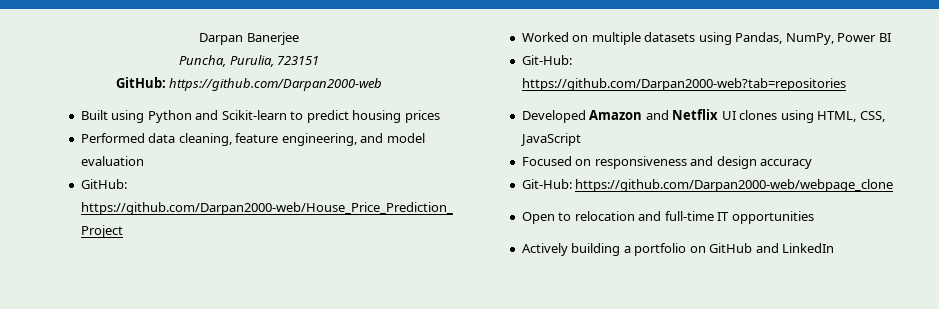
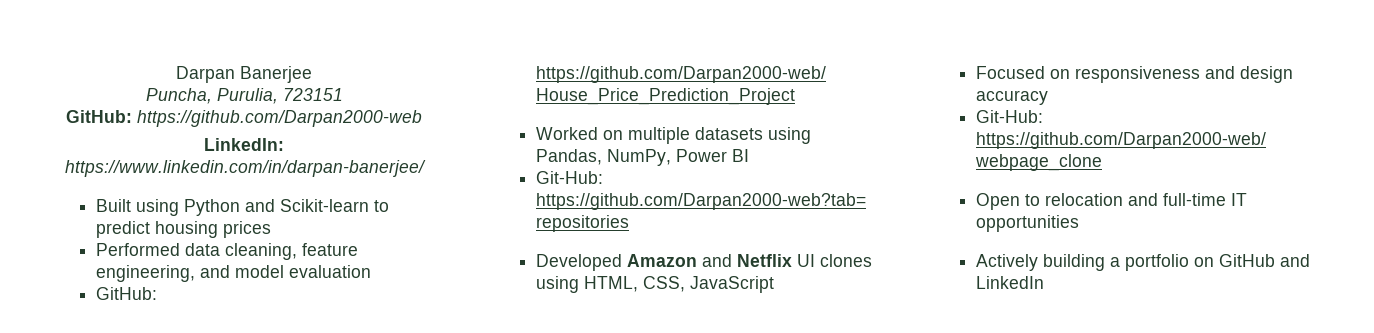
+ LinkedIn: https://www.linkedin.com/in/darpan-banerjee/

